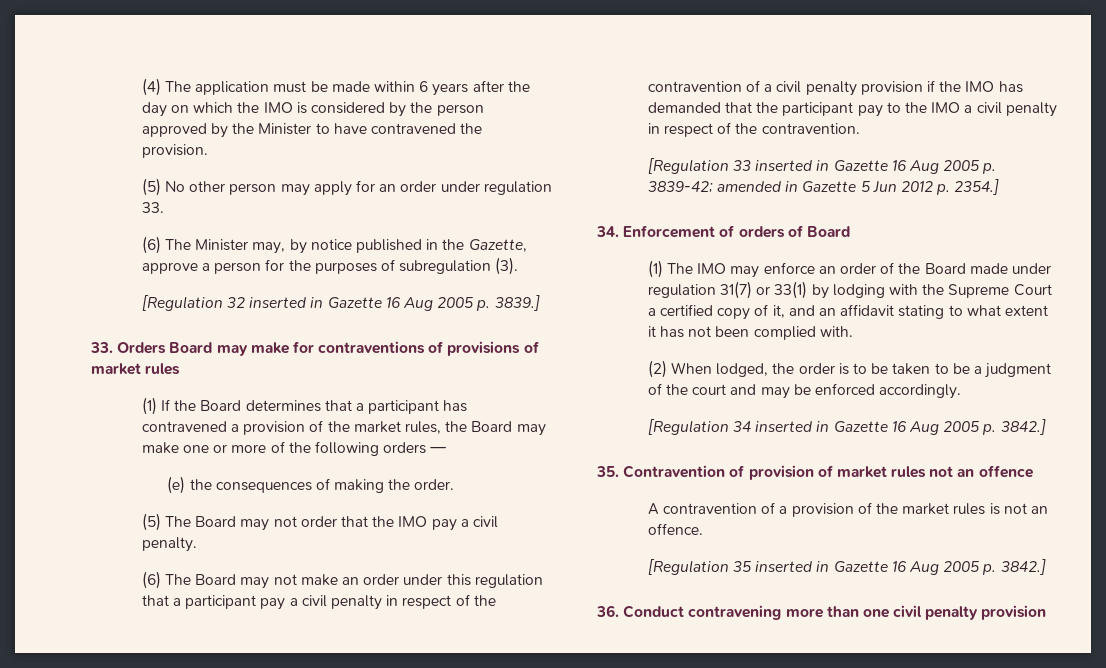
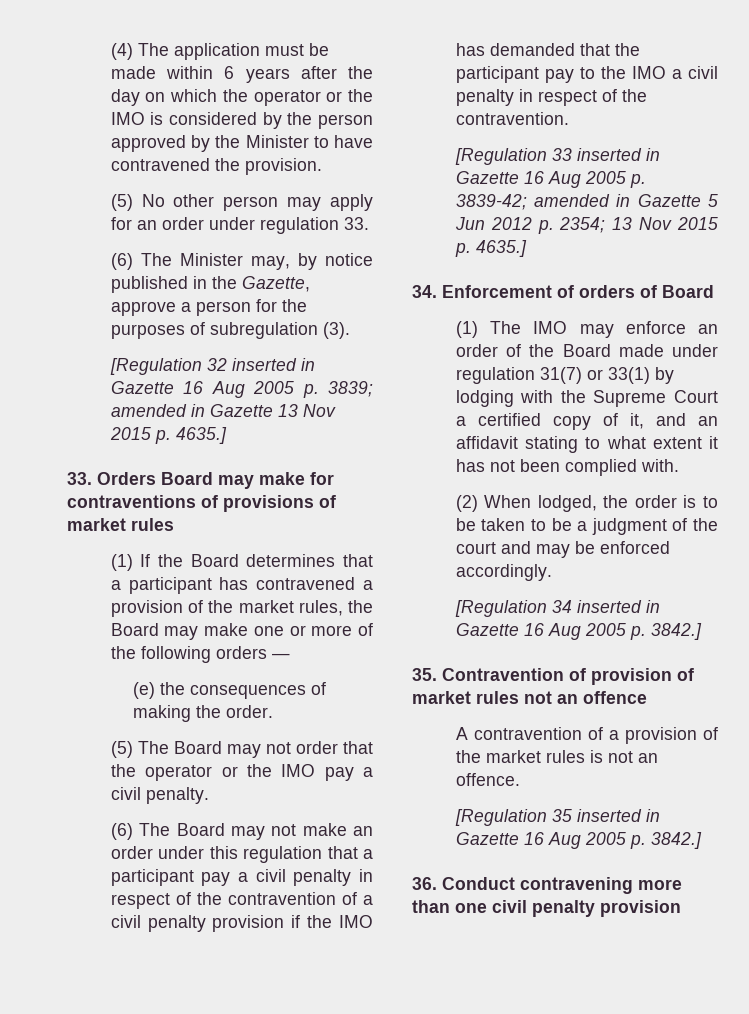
- (4) The application must be made within 6 years after the day on which the IMO is considered by the person approved by the Minister to have contravened the provision.
+ (4) The application must be made within 6 years after the day on which the operator or the IMO is considered by the person approved by the Minister to have contravened the provision.
- [Regulation 32 inserted in Gazette 16 Aug 2005 p. 3839.]
+ [Regulation 32 inserted in Gazette 16 Aug 2005 p. 3839; amended in Gazette 13 Nov 2015 p. 4635.]
- (5) The Board may not order that the IMO pay a civil penalty.
+ (5) The Board may not order that the operator or the IMO pay a civil penalty.
- [Regulation 33 inserted in Gazette 16 Aug 2005 p. 3839-42; amended in Gazette 5 Jun 2012 p. 2354.]
+ [Regulation 33 inserted in Gazette 16 Aug 2005 p. 3839-42; amended in Gazette 5 Jun 2012 p. 2354; 13 Nov 2015 p. 4635.]

